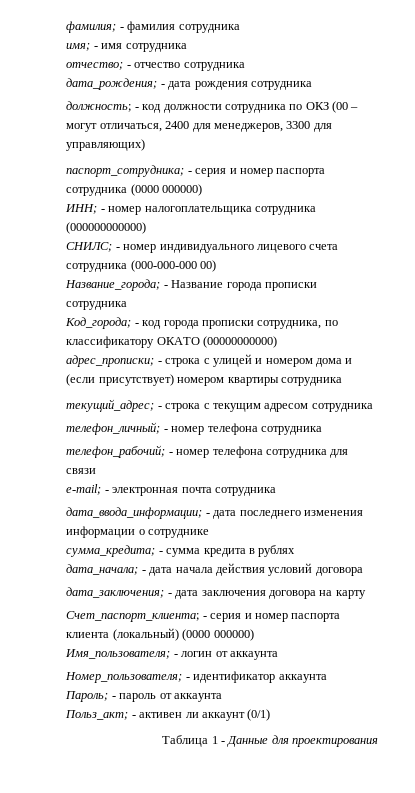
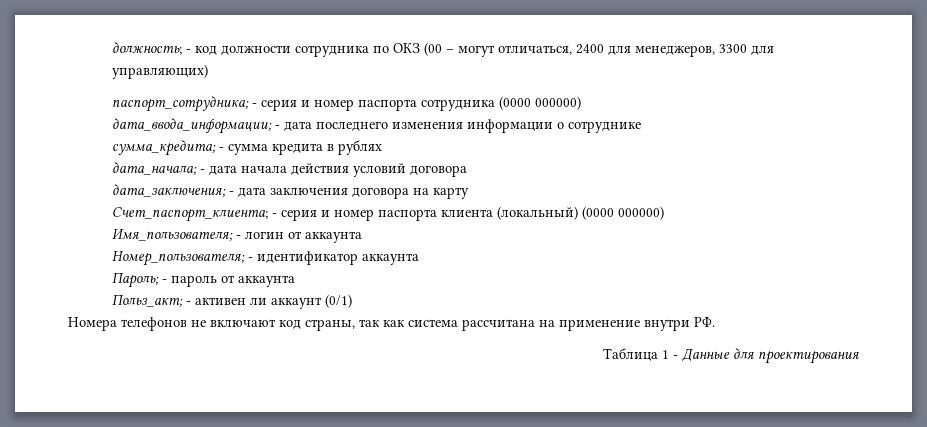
- фамилия; - фамилия сотрудника
- имя; - имя сотрудника
- отчество; - отчество сотрудника
- дата_рождения; - дата рождения сотрудника
- ИНН; - номер налогоплательщика сотрудника (000000000000)
- СНИЛС; - номер индивидуального лицевого счета сотрудника (000-000-000 00)
- Название_города; - Название города прописки сотрудника
- Код_города; - код города прописки сотрудника, по классификатору ОКАТО (00000000000)
- адрес_прописки; - строка с улицей и номером дома и (если присутствует) номером квартиры сотрудника
- текущий_адрес; - строка с текущим адресом сотрудника
- телефон_личный; - номер телефона сотрудника
- телефон_рабочий; - номер телефона сотрудника для связи
- e-mail; - электронная почта сотрудника
+ Номера телефонов не включают код страны, так как система рассчитана на применение внутри РФ.

